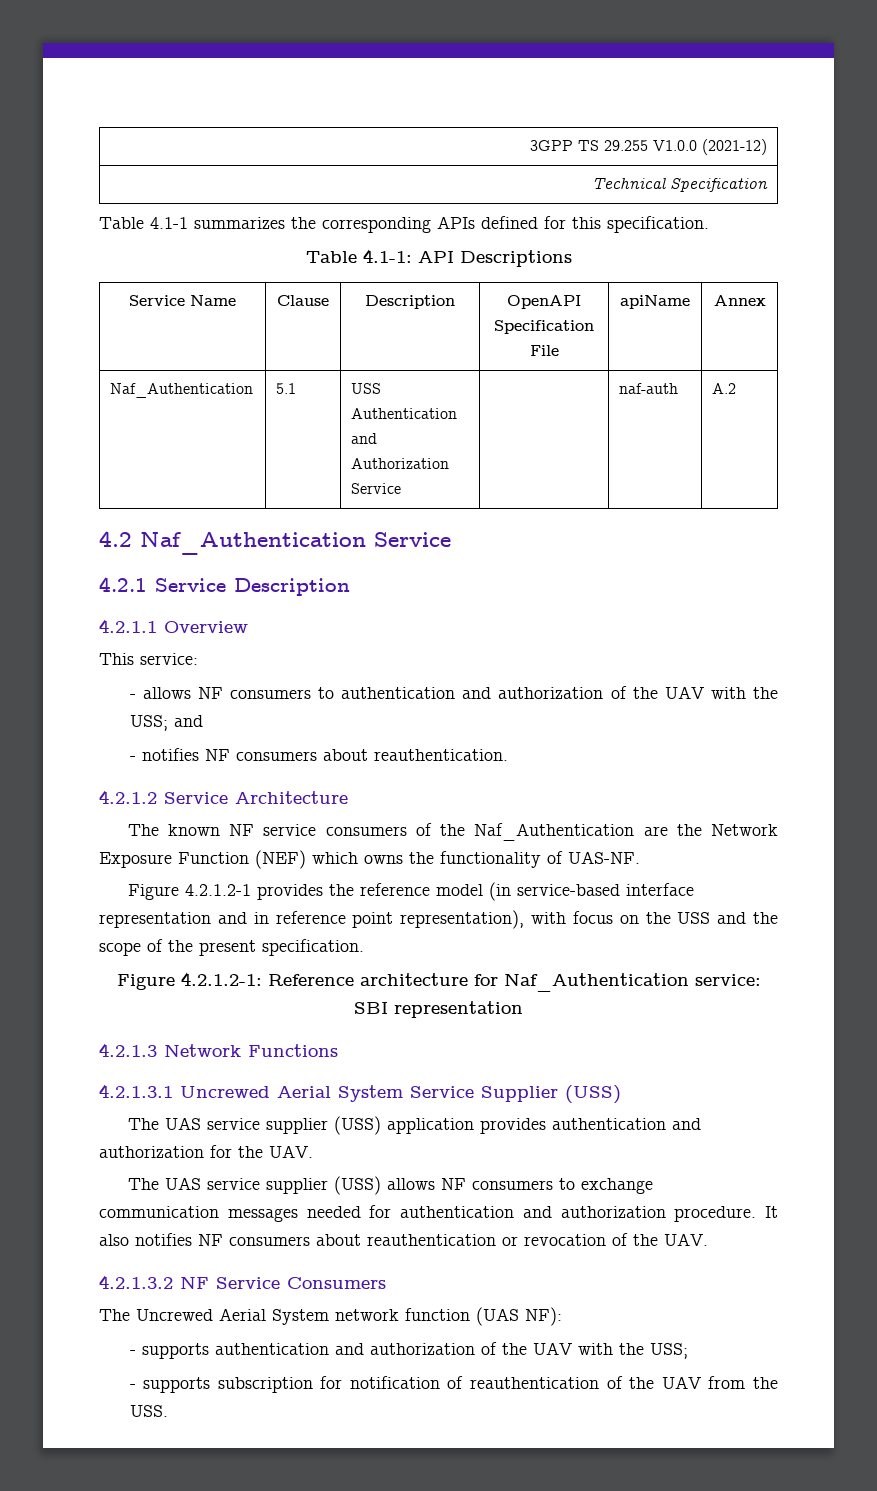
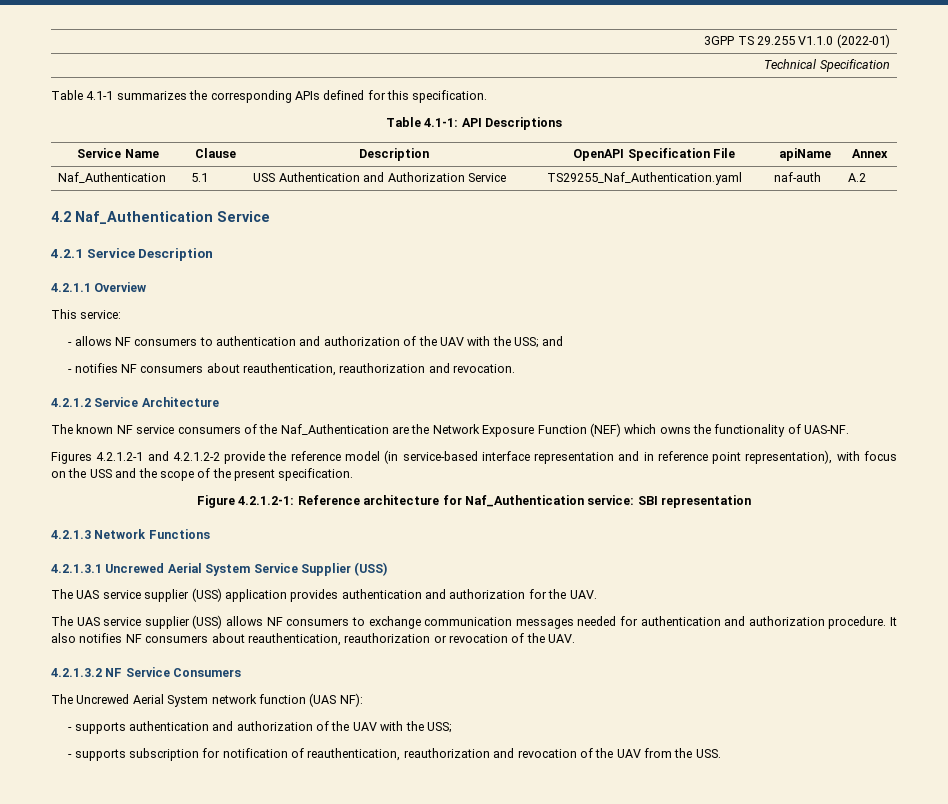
- 3GPP TS 29.255 V1.0.0 (2021-12)
+ 3GPP TS 29.255 V1.1.0 (2022-01)
- Naf_Authentication | 5.1 | USS Authentication and Authorization Service | | naf-auth | A.2
+ Naf_Authentication | 5.1 | USS Authentication and Authorization Service | TS29255_Naf_Authentication.yaml | naf-auth | A.2
- - notifies NF consumers about reauthentication.
+ - notifies NF consumers about reauthentication, reauthorization and revocation.
- Figure 4.2.1.2-1 provides the reference model (in service-based interface representation and in reference point representation), with focus on the USS and the scope of the present specification.
+ Figures 4.2.1.2-1 and 4.2.1.2-2 provide the reference model (in service-based interface representation and in reference point representation), with focus on the USS and the scope of the present specification.
- It also notifies NF consumers about reauthentication or revocation of the UAV.
+ It also notifies NF consumers about reauthentication, reauthorization or revocation of the UAV.
- - supports subscription for notification of reauthentication of the UAV from the USS.
+ - supports subscription for notification of reauthentication, reauthorization and revocation of the UAV from the USS.

